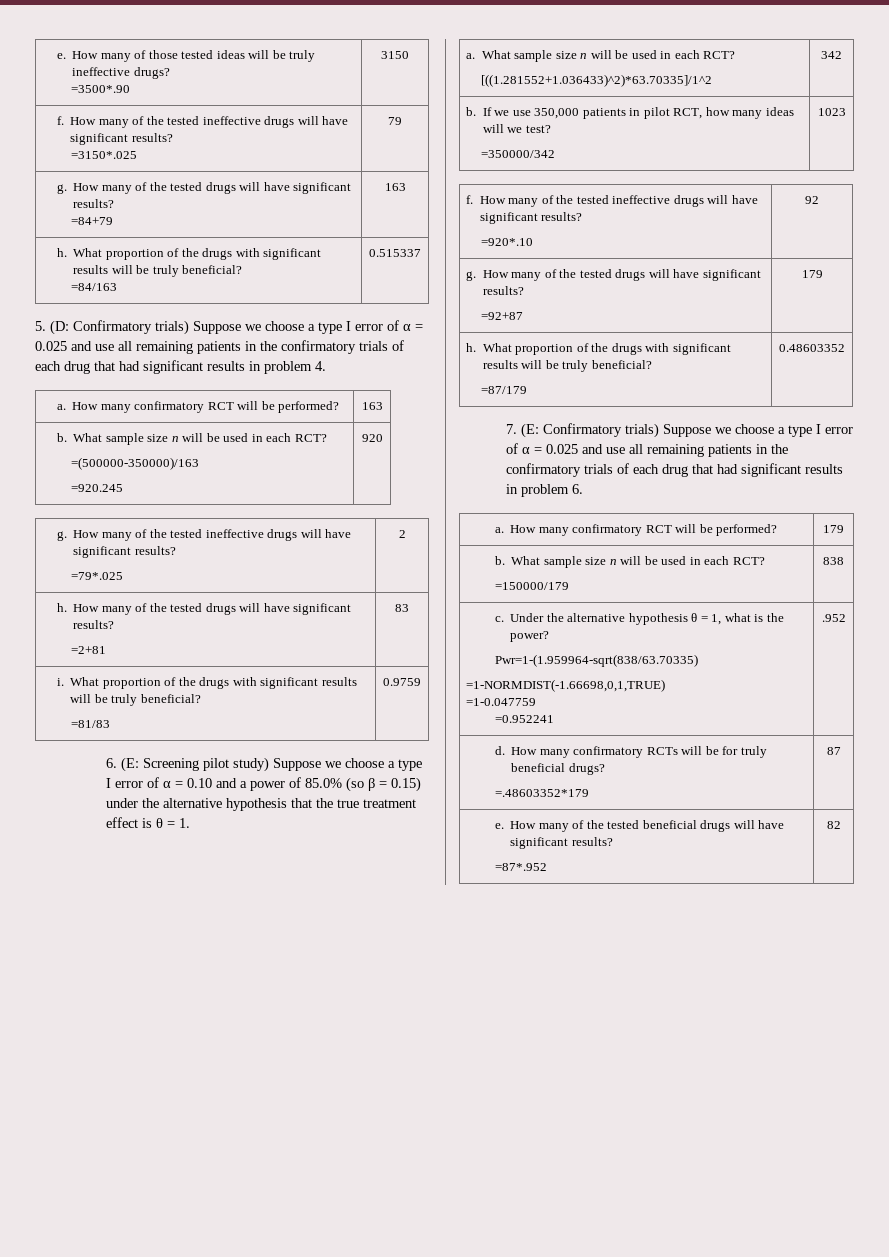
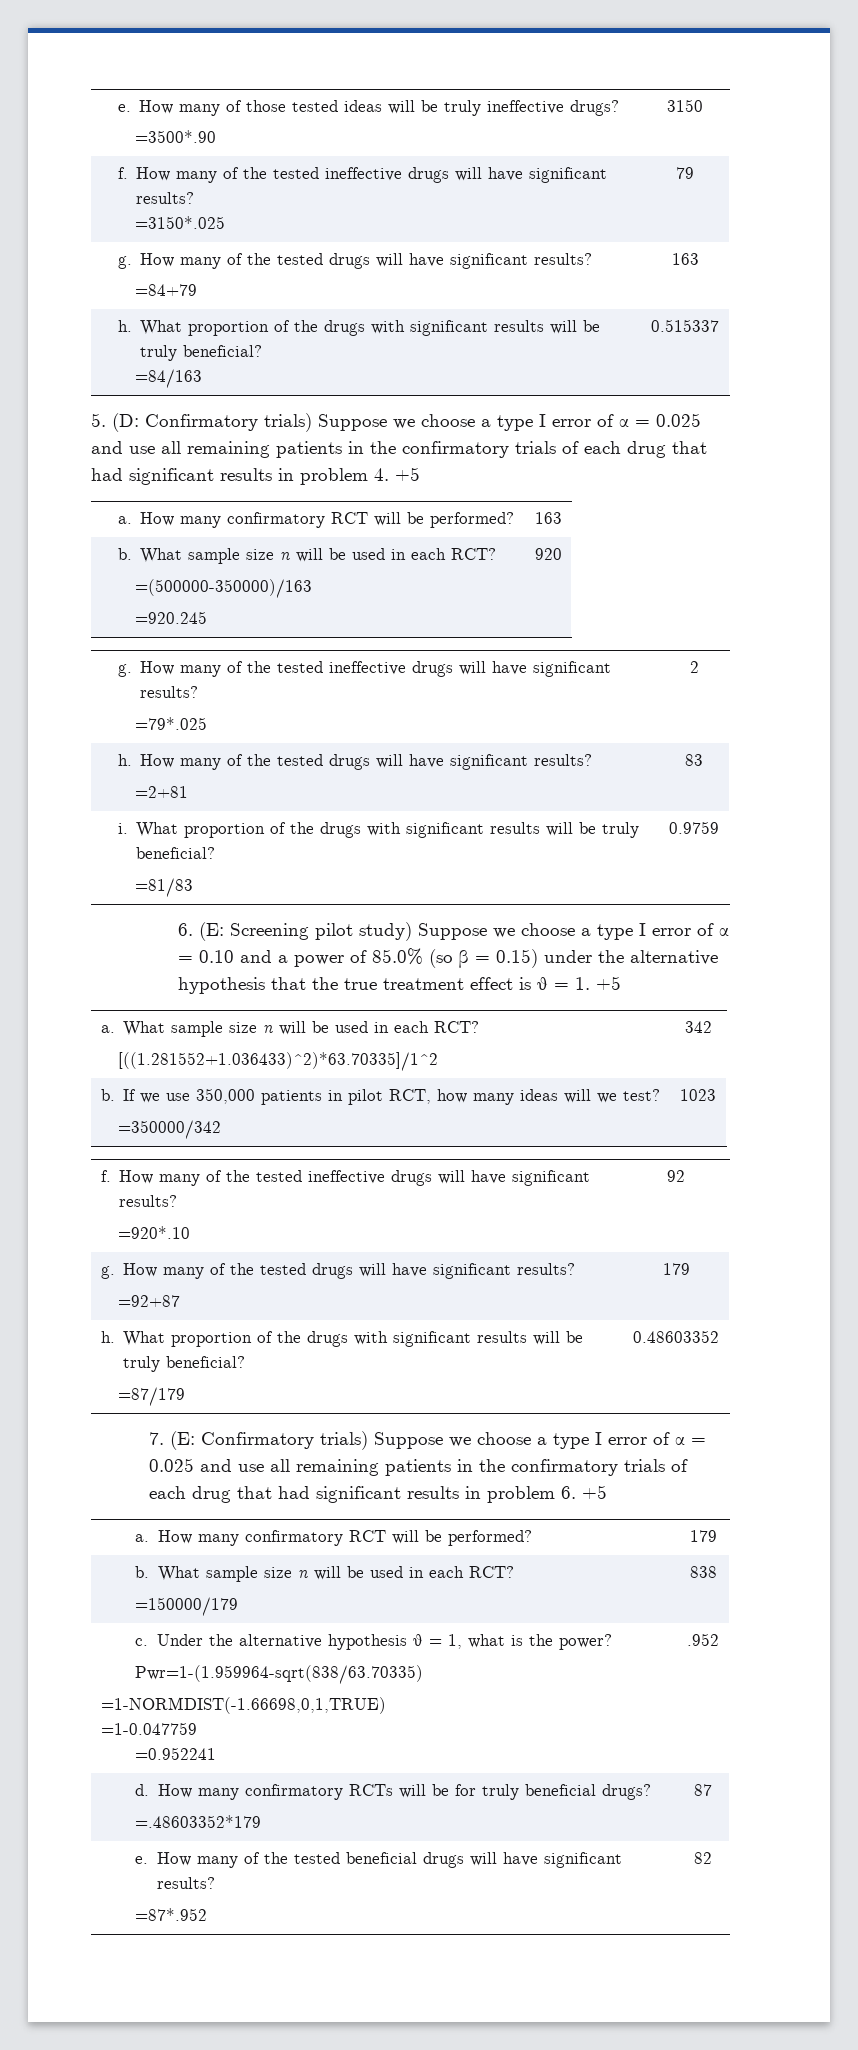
- 5. (D: Confirmatory trials) Suppose we choose a type I error of α = 0.025 and use all remaining patients in the confirmatory trials of each drug that had significant results in problem 4.
+ 5. (D: Confirmatory trials) Suppose we choose a type I error of α = 0.025 and use all remaining patients in the confirmatory trials of each drug that had significant results in problem 4. +5
- 6. (E: Screening pilot study) Suppose we choose a type I error of α = 0.10 and a power of 85.0% (so β = 0.15) under the alternative hypothesis that the true treatment effect is θ = 1.
+ 6. (E: Screening pilot study) Suppose we choose a type I error of α = 0.10 and a power of 85.0% (so β = 0.15) under the alternative hypothesis that the true treatment effect is θ = 1. +5
- 7. (E: Confirmatory trials) Suppose we choose a type I error of α = 0.025 and use all remaining patients in the confirmatory trials of each drug that had significant results in problem 6.
+ 7. (E: Confirmatory trials) Suppose we choose a type I error of α = 0.025 and use all remaining patients in the confirmatory trials of each drug that had significant results in problem 6. +5

